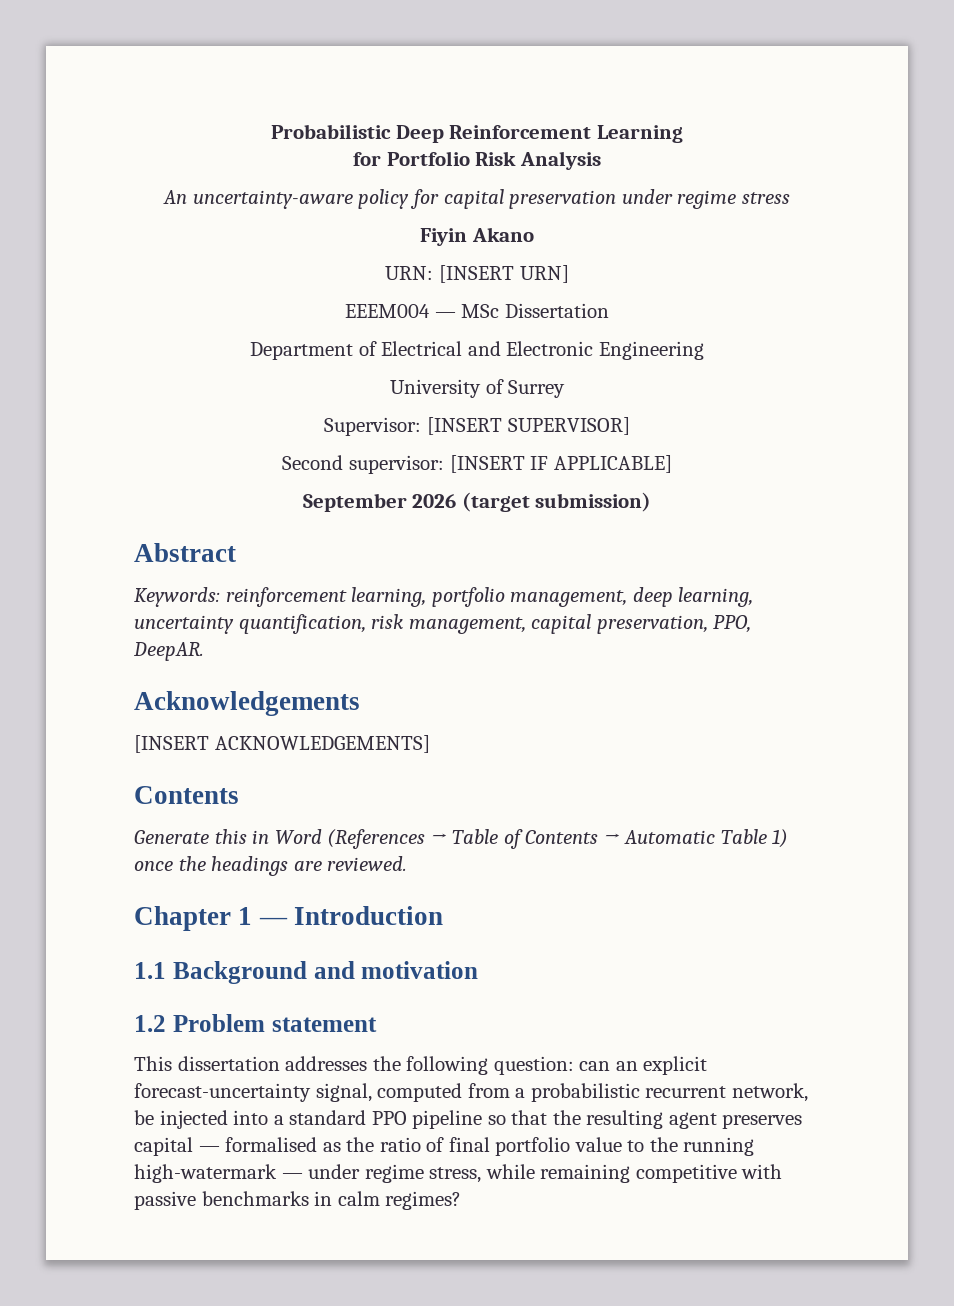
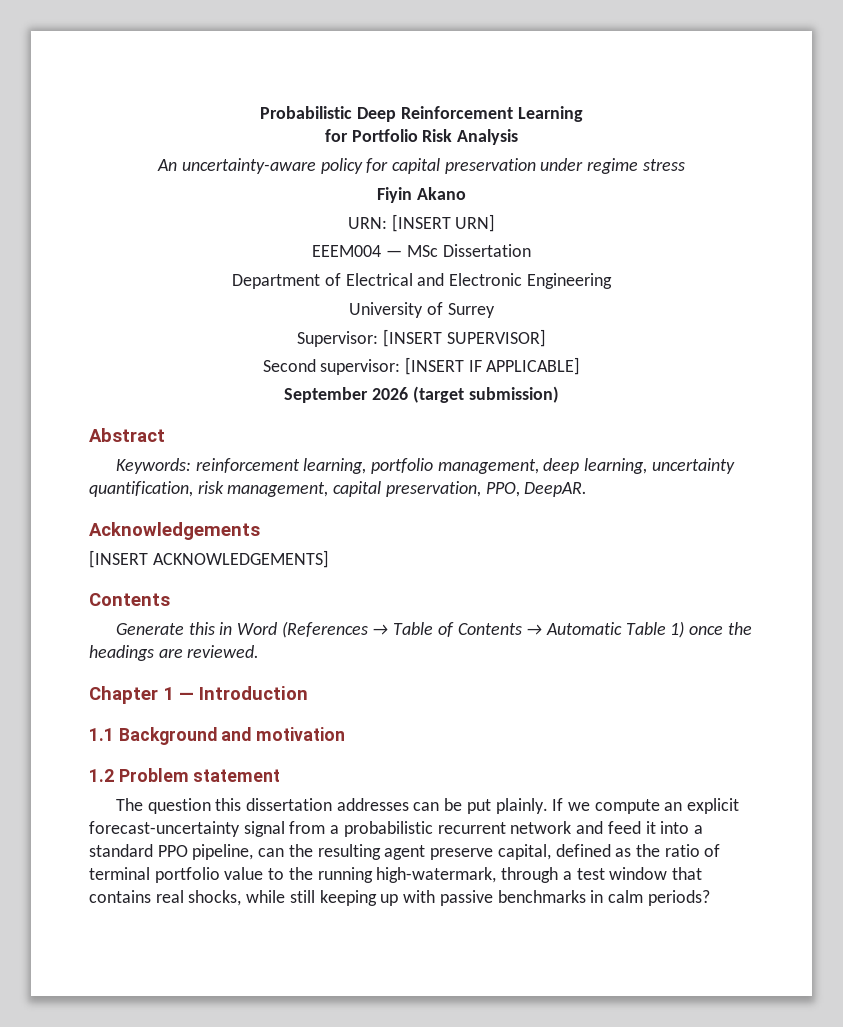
- This dissertation addresses the following question: can an explicit forecast-uncertainty signal, computed from a probabilistic recurrent network, be injected into a standard PPO pipeline so that the resulting agent preserves capital — formalised as the ratio of final portfolio value to the running high-watermark — under regime stress, while remaining competitive with passive benchmarks in calm regimes?
+ The question this dissertation addresses can be put plainly. If we compute an explicit forecast-uncertainty signal from a probabilistic recurrent network and feed it into a standard PPO pipeline, can the resulting agent preserve capital, defined as the ratio of terminal portfolio value to the running high-watermark, through a test window that contains real shocks, while still keeping up with passive benchmarks in calm periods?

